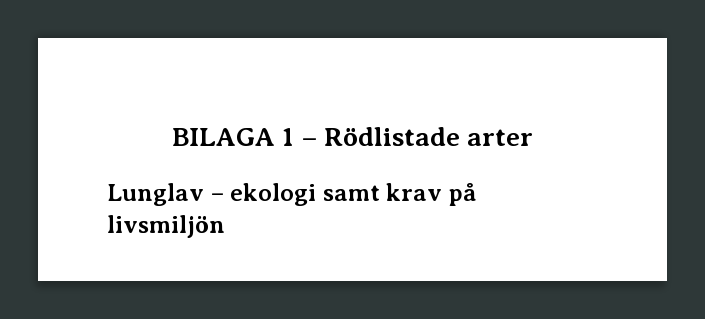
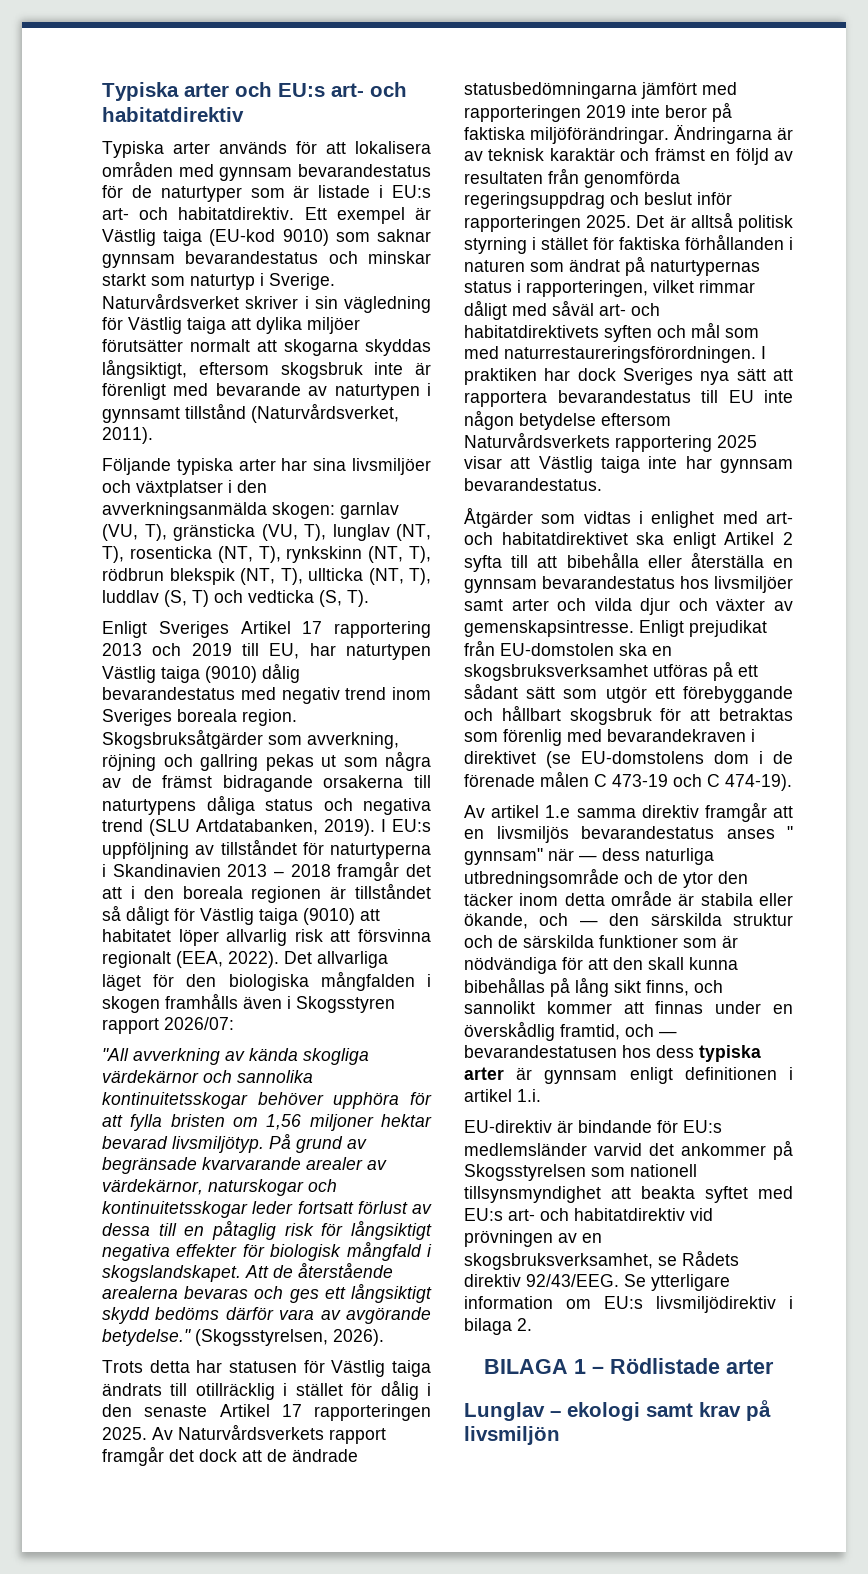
+ Typiska arter och EU:s art- och habitatdirektiv
+ Typiska arter används för att lokalisera områden med gynnsam bevarandestatus för de naturtyper som är listade i EU:s art- och habitatdirektiv. Ett exempel är Västlig taiga (EU-kod 9010) som saknar gynnsam bevarandestatus och minskar starkt som naturtyp i Sverige. Naturvårdsverket skriver i sin vägledning för Västlig taiga att dylika miljöer förutsätter normalt att skogarna skyddas långsiktigt, eftersom skogsbruk inte är förenligt med bevarande av naturtypen i gynnsamt tillstånd (Naturvårdsverket, 2011).
+ Följande typiska arter har sina livsmiljöer och växtplatser i den avverkningsanmälda skogen: garnlav (VU, T), gränsticka (VU, T), lunglav (NT, T), rosenticka (NT, T), rynkskinn (NT, T), rödbrun blekspik (NT, T), ullticka (NT, T), luddlav (S, T) och vedticka (S, T).
+ Enligt Sveriges Artikel 17 rapportering 2013 och 2019 till EU, har naturtypen Västlig taiga (9010) dålig bevarandestatus med negativ trend inom Sveriges boreala region. Skogsbruksåtgärder som avverkning, röjning och gallring pekas ut som några av de främst bidragande orsakerna till naturtypens dåliga status och negativa trend (SLU Artdatabanken, 2019). I EU:s uppföljning av tillståndet för naturtyperna i Skandinavien 2013 – 2018 framgår det att i den boreala regionen är tillståndet så dåligt för Västlig taiga (9010) att habitatet löper allvarlig risk att försvinna regionalt (EEA, 2022). Det allvarliga läget för den biologiska mångfalden i skogen framhålls även i Skogsstyren rapport 2026/07:
+ "All avverkning av kända skogliga värdekärnor och sannolika kontinuitetsskogar behöver upphöra för att fylla bristen om 1,56 miljoner hektar bevarad livsmiljötyp. På grund av begränsade kvarvarande arealer av värdekärnor, naturskogar och kontinuitetsskogar leder fortsatt förlust av dessa till en påtaglig risk för långsiktigt negativa effekter för biologisk mångfald i skogslandskapet. Att de återstående arealerna bevaras och ges ett långsiktigt skydd bedöms därför vara av avgörande betydelse." (Skogsstyrelsen, 2026).
+ Trots detta har statusen för Västlig taiga ändrats till otillräcklig i stället för dålig i den senaste Artikel 17 rapporteringen 2025. Av Naturvårdsverkets rapport framgår det dock att de ändrade statusbedömningarna jämfört med rapporteringen 2019 inte beror på faktiska miljöförändringar. Ändringarna är av teknisk karaktär och främst en följd av resultaten från genomförda regeringsuppdrag och beslut inför rapporteringen 2025. Det är alltså politisk styrning i stället för faktiska förhållanden i naturen som ändrat på naturtypernas status i rapporteringen, vilket rimmar dåligt med såväl art- och habitatdirektivets syften och mål som med naturrestaureringsförordningen. I praktiken har dock Sveriges nya sätt att rapportera bevarandestatus till EU inte någon betydelse eftersom Naturvårdsverkets rapportering 2025 visar att Västlig taiga inte har gynnsam bevarandestatus.
+ Åtgärder som vidtas i enlighet med art- och habitatdirektivet ska enligt Artikel 2 syfta till att bibehålla eller återställa en gynnsam bevarandestatus hos livsmiljöer samt arter och vilda djur och växter av gemenskapsintresse. Enligt prejudikat från EU-domstolen ska en skogsbruksverksamhet utföras på ett sådant sätt som utgör ett förebyggande och hållbart skogsbruk för att betraktas som förenlig med bevarandekraven i direktivet (se EU-domstolens dom i de förenade målen C 473-19 och C 474-19).
+ Av artikel 1.e samma direktiv framgår att en livsmiljös bevarandestatus anses " gynnsam" när — dess naturliga utbredningsområde och de ytor den täcker inom detta område är stabila eller ökande, och — den särskilda struktur och de särskilda funktioner som är nödvändiga för att den skall kunna bibehållas på lång sikt finns, och sannolikt kommer att finnas under en överskådlig framtid, och — bevarandestatusen hos dess typiska arter är gynnsam enligt definitionen i artikel 1.i.
+ EU-direktiv är bindande för EU:s medlemsländer varvid det ankommer på Skogsstyrelsen som nationell tillsynsmyndighet att beakta syftet med EU:s art- och habitatdirektiv vid prövningen av en skogsbruksverksamhet, se Rådets direktiv 92/43/EEG. Se ytterligare information om EU:s livsmiljödirektiv i bilaga 2.

